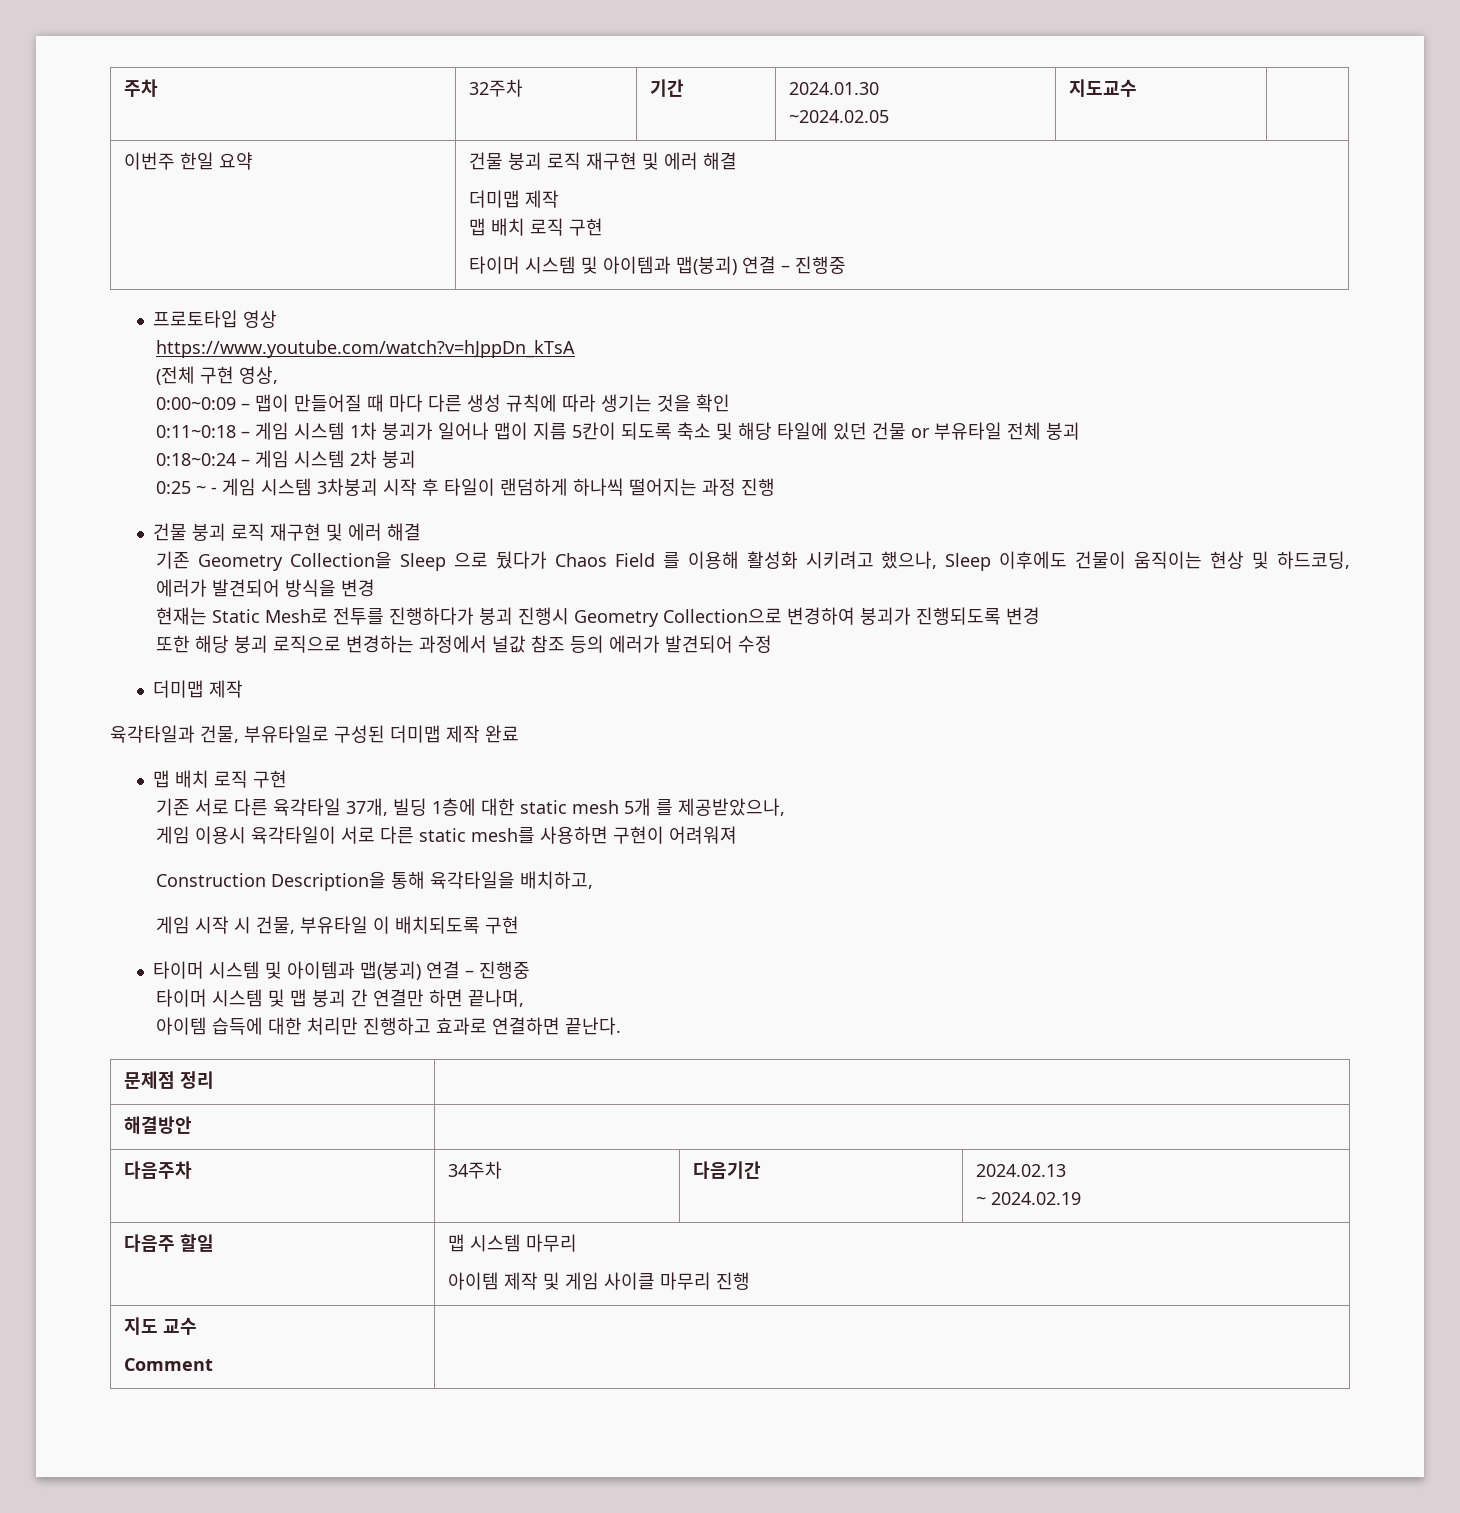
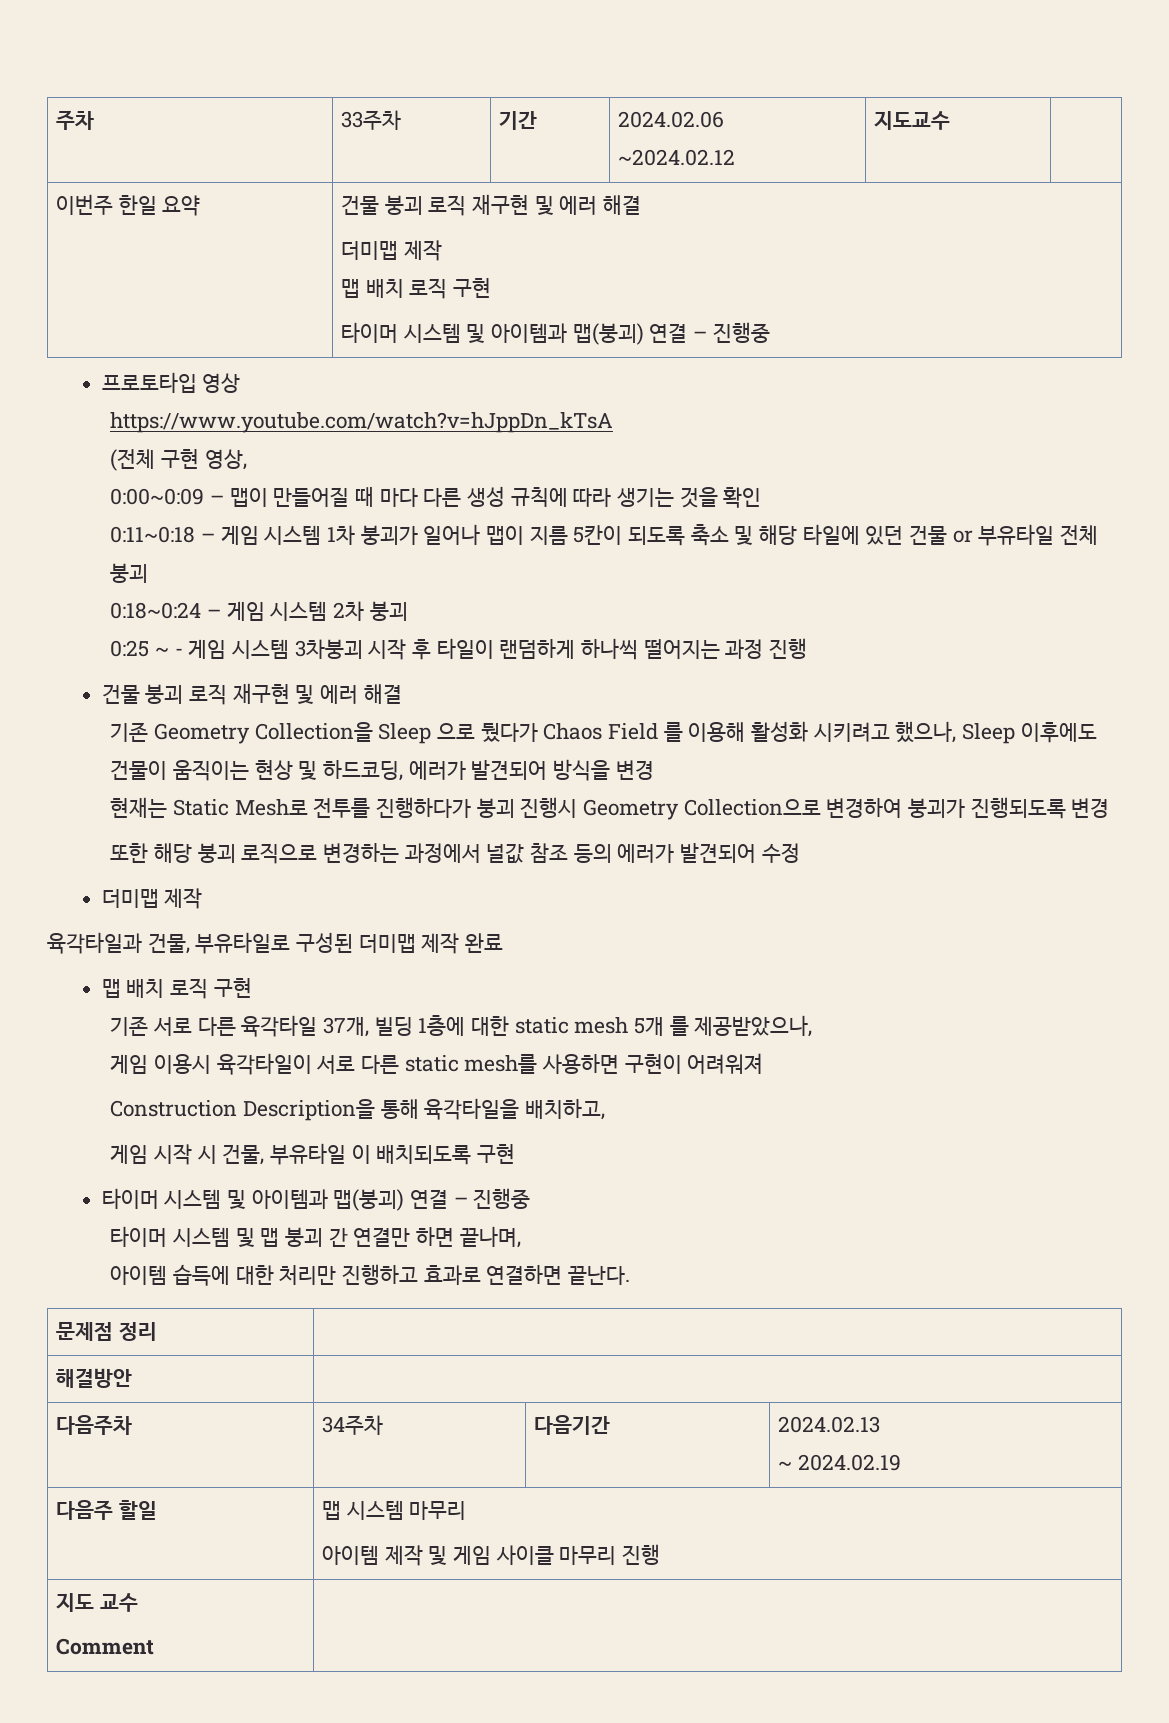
- 주차 | 32주차 | 기간 | 2024.01.30
- ~2024.02.05 | 지도교수 |
+ 주차 | 33주차 | 기간 | 2024.02.06
+ ~2024.02.12 | 지도교수 |

